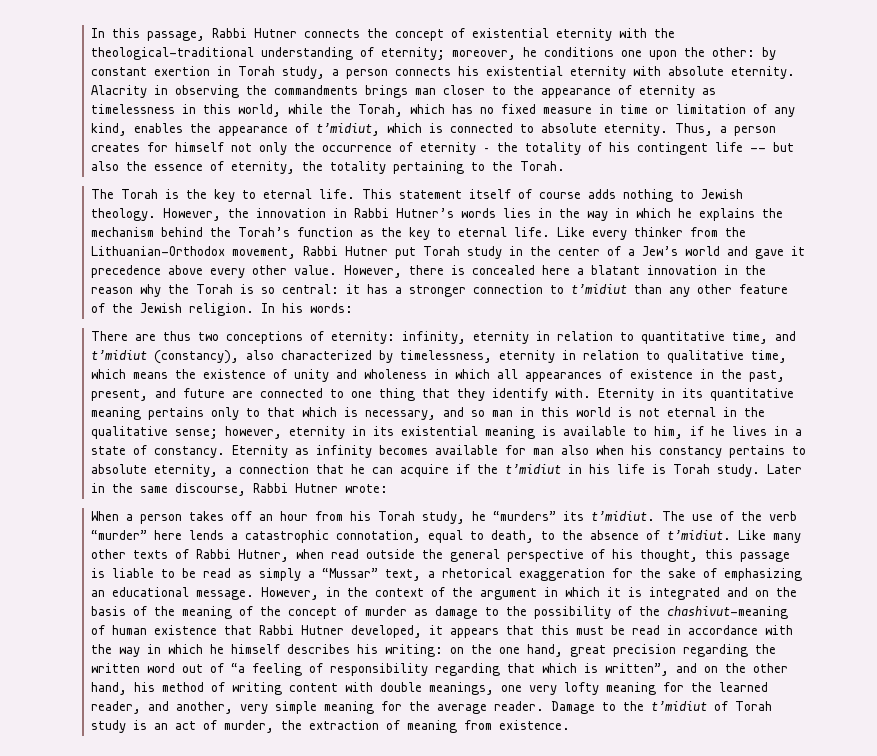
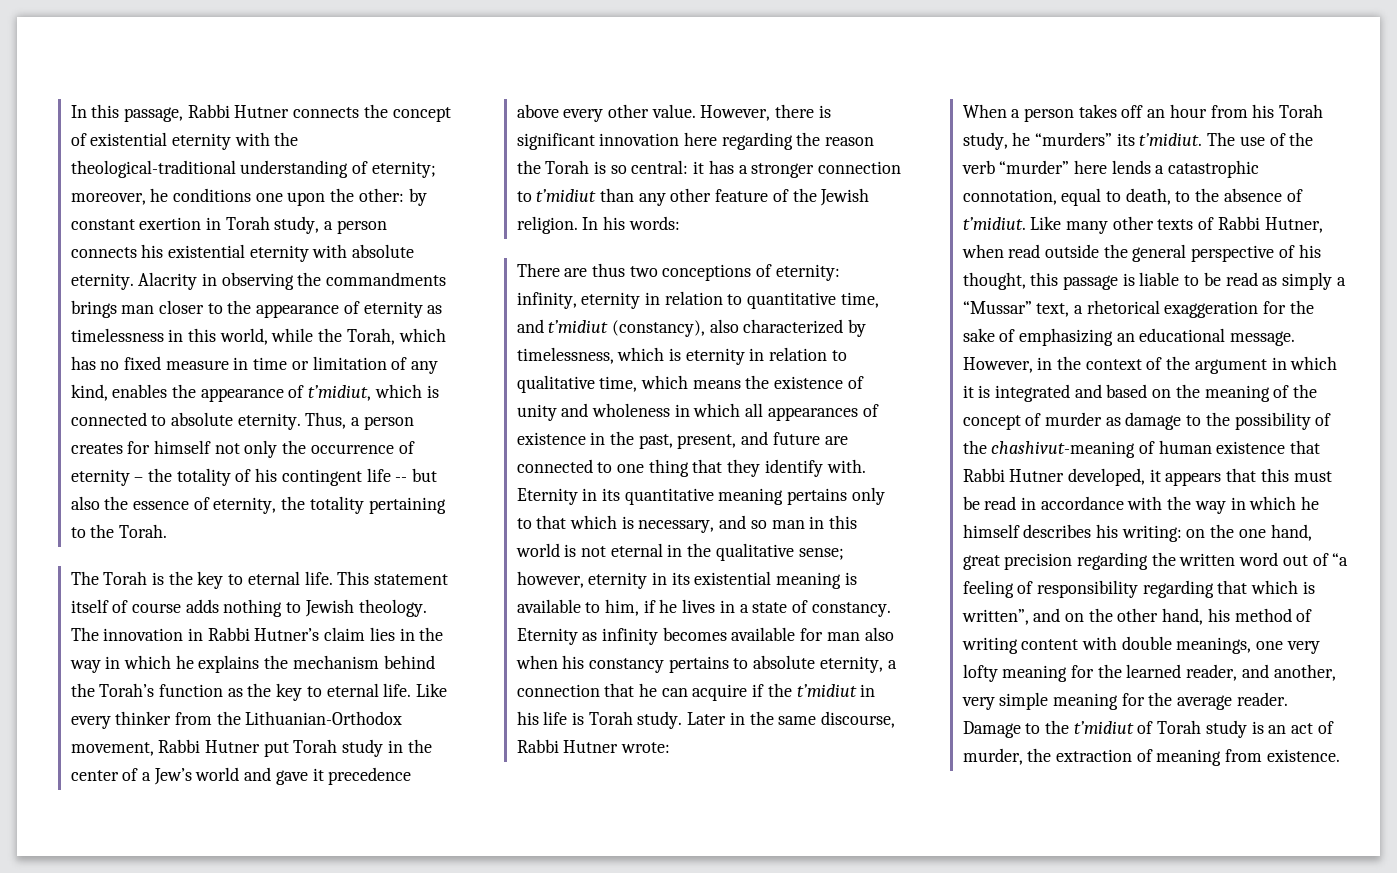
- However, the innovation in Rabbi Hutner’s words lies in the way in which he explains the mechanism behind the Torah’s function as the key to eternal life.
+ The innovation in Rabbi Hutner’s claim lies in the way in which he explains the mechanism behind the Torah’s function as the key to eternal life.
- However, there is concealed here a blatant innovation in the reason why the Torah is so central: it has a stronger connection to t’midiut than any other feature of the Jewish religion.
+ However, there is significant innovation here regarding the reason the Torah is so central: it has a stronger connection to t’midiut than any other feature of the Jewish religion.
- There are thus two conceptions of eternity: infinity, eternity in relation to quantitative time, and t’midiut (constancy), also characterized by timelessness, eternity in relation to qualitative time, which means the existence of unity and wholeness in which all appearances of existence in the past, present, and future are connected to one thing that they identify with.
+ There are thus two conceptions of eternity: infinity, eternity in relation to quantitative time, and t’midiut (constancy), also characterized by timelessness, which is eternity in relation to qualitative time, which means the existence of unity and wholeness in which all appearances of existence in the past, present, and future are connected to one thing that they identify with.
- However, in the context of the argument in which it is integrated and on the basis of the meaning of the concept of murder as damage to the possibility of the chashivut-meaning of human existence that Rabbi Hutner developed, it appears that this must be read in accordance with the way in which he himself describes his writing:
+ However, in the context of the argument in which it is integrated and based on the meaning of the concept of murder as damage to the possibility of the chashivut-meaning of human existence that Rabbi Hutner developed, it appears that this must be read in accordance with the way in which he himself describes his writing:

